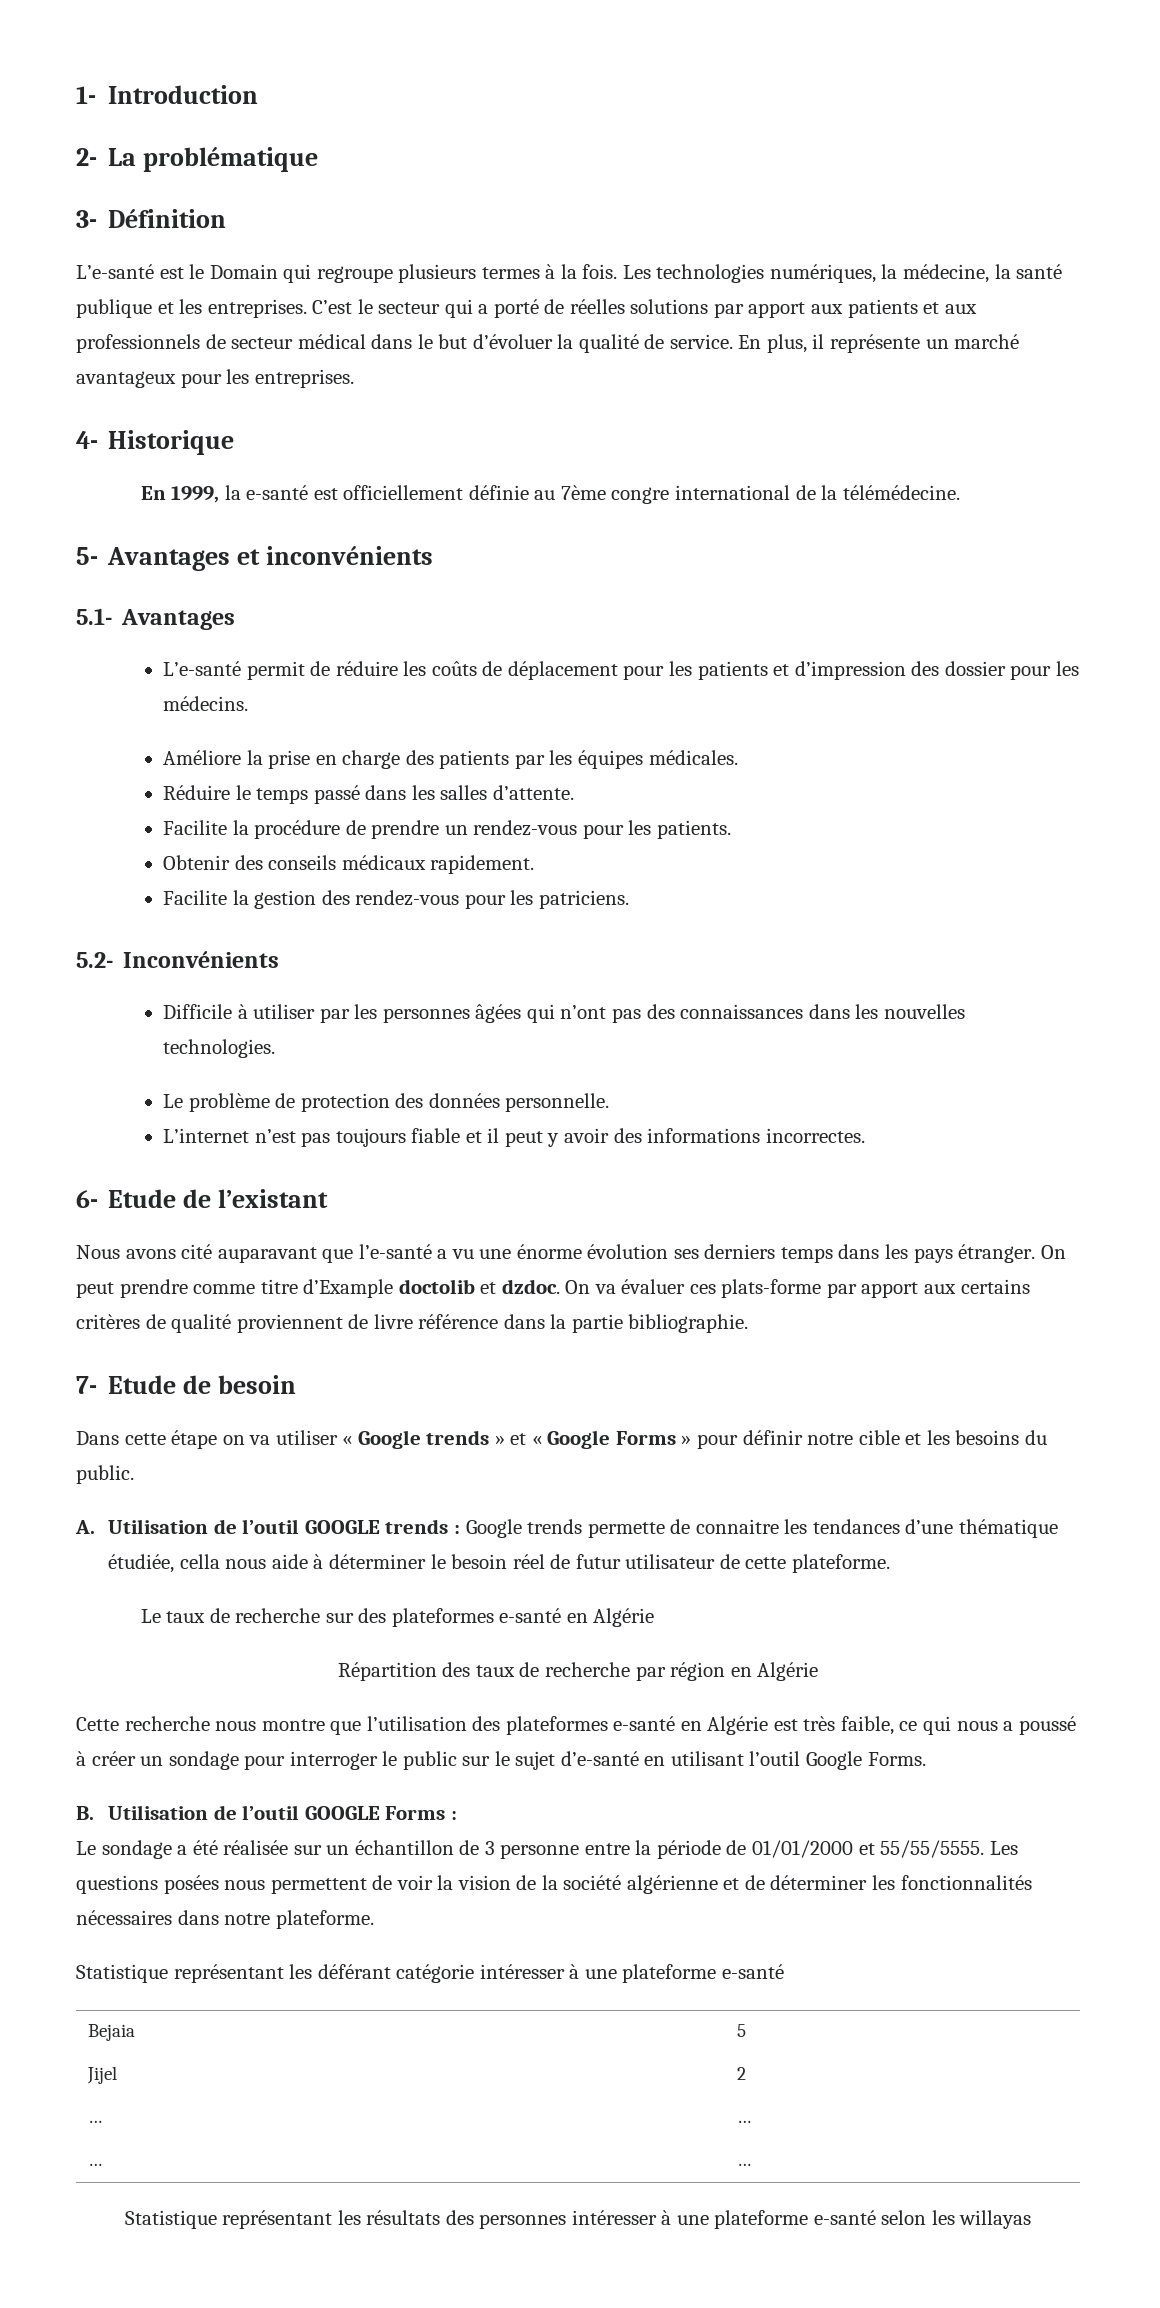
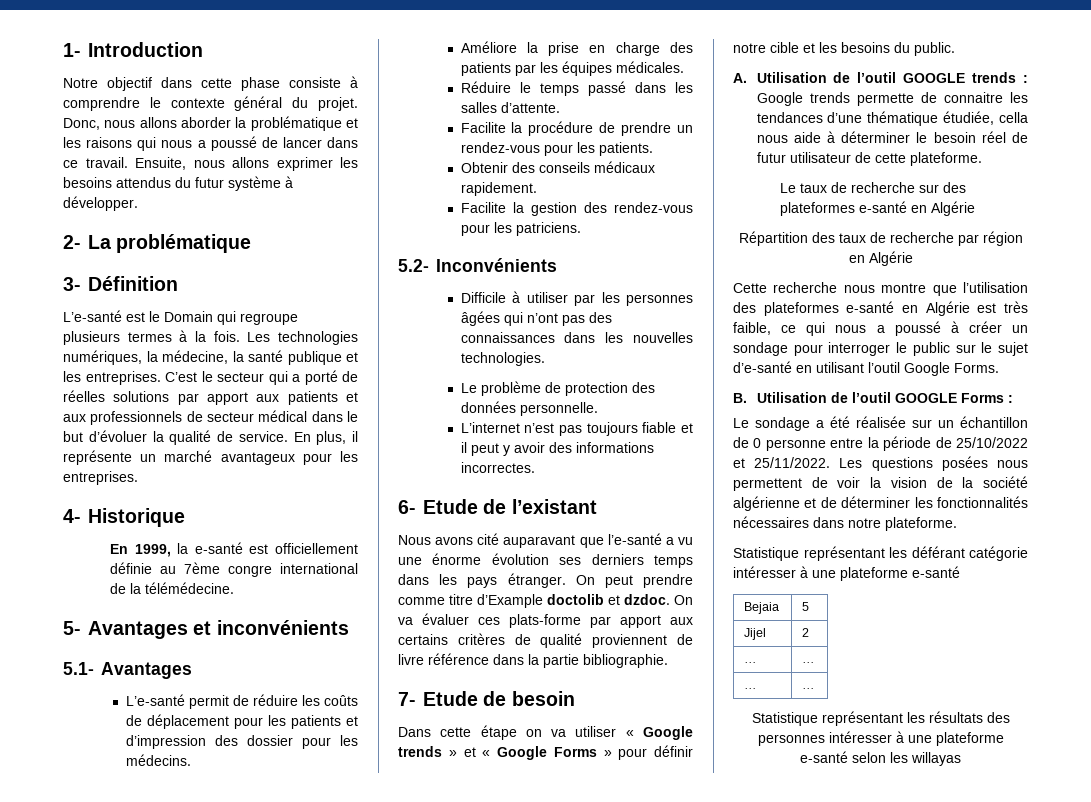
+ Notre objectif dans cette phase consiste à comprendre le contexte général du projet. Donc, nous allons aborder la problématique et les raisons qui nous a poussé de lancer dans ce travail. Ensuite, nous allons exprimer les besoins attendus du futur système à développer.
- Le sondage a été réalisée sur un échantillon de 3 personne entre la période de 01/01/2000 et 55/55/5555.
+ Le sondage a été réalisée sur un échantillon de 0 personne entre la période de 25/10/2022 et 25/11/2022.

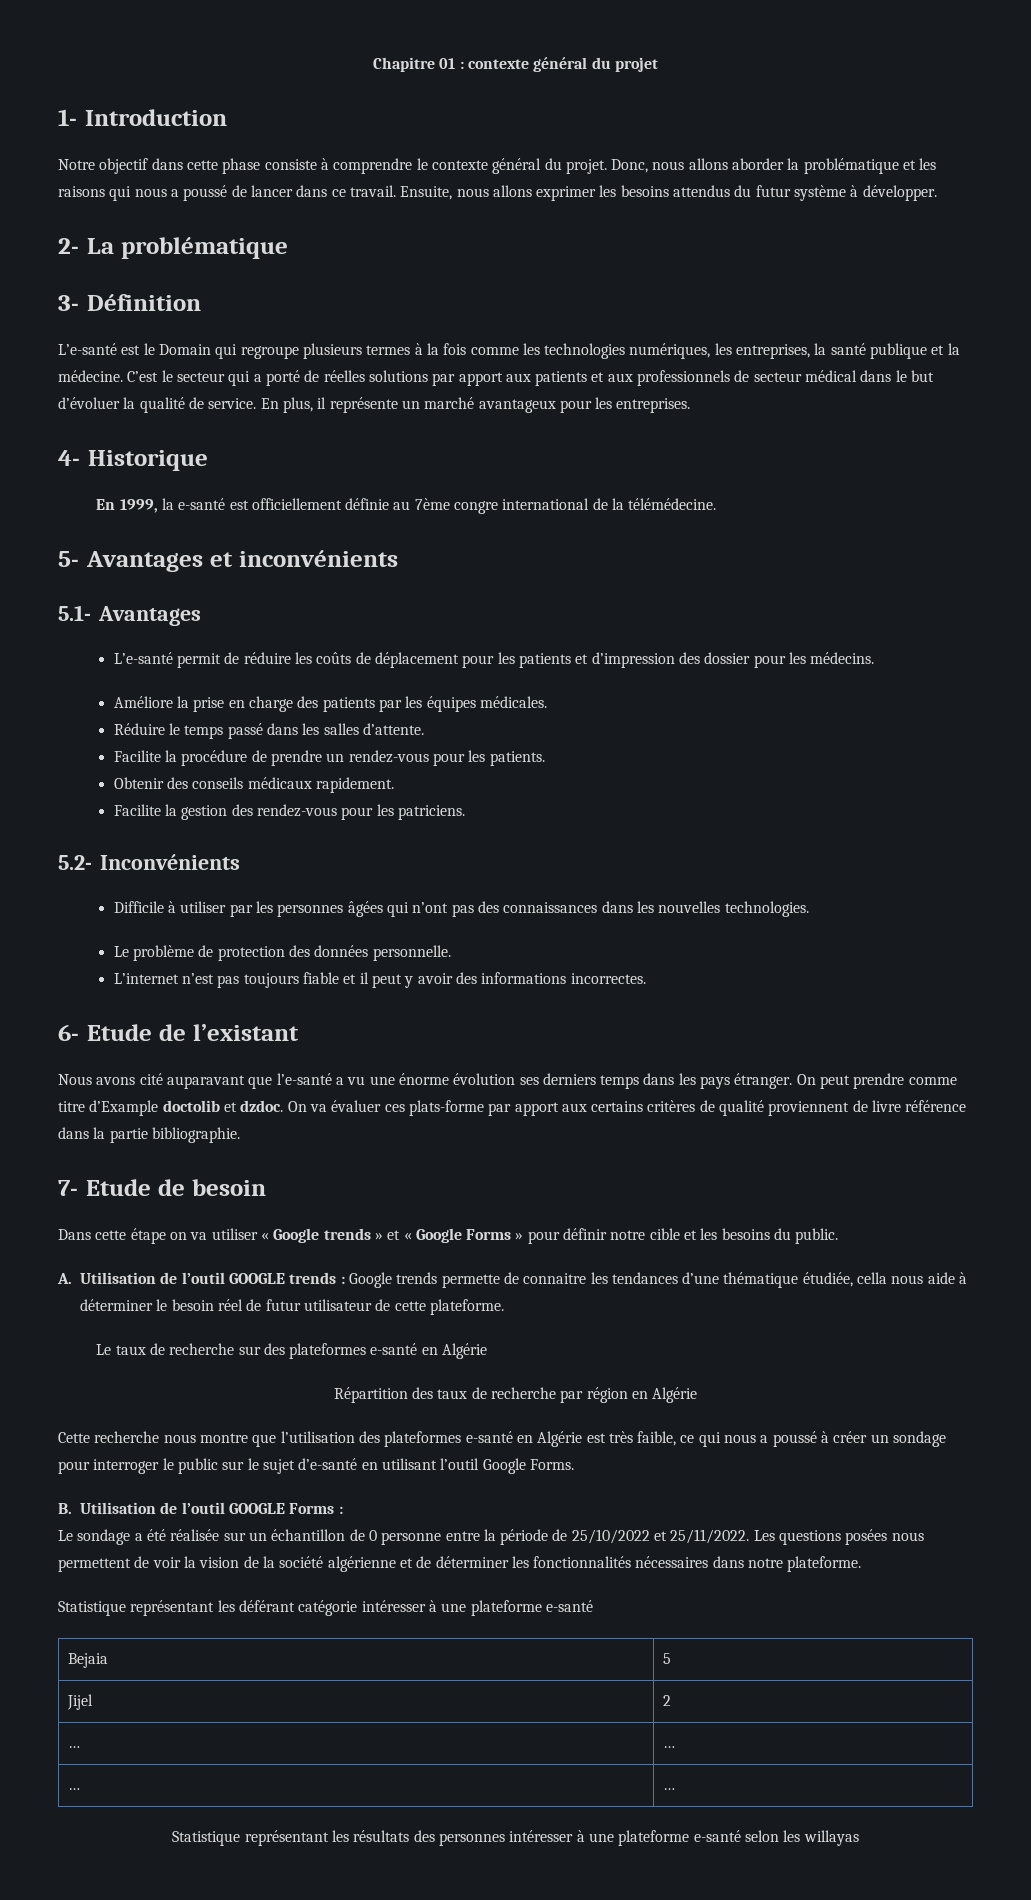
+ Chapitre 01 : contexte général du projet
- L’e-santé est le Domain qui regroupe plusieurs termes à la fois. Les technologies numériques, la médecine, la santé publique et les entreprises.
+ L’e-santé est le Domain qui regroupe plusieurs termes à la fois comme les technologies numériques, les entreprises, la santé publique et la médecine.

